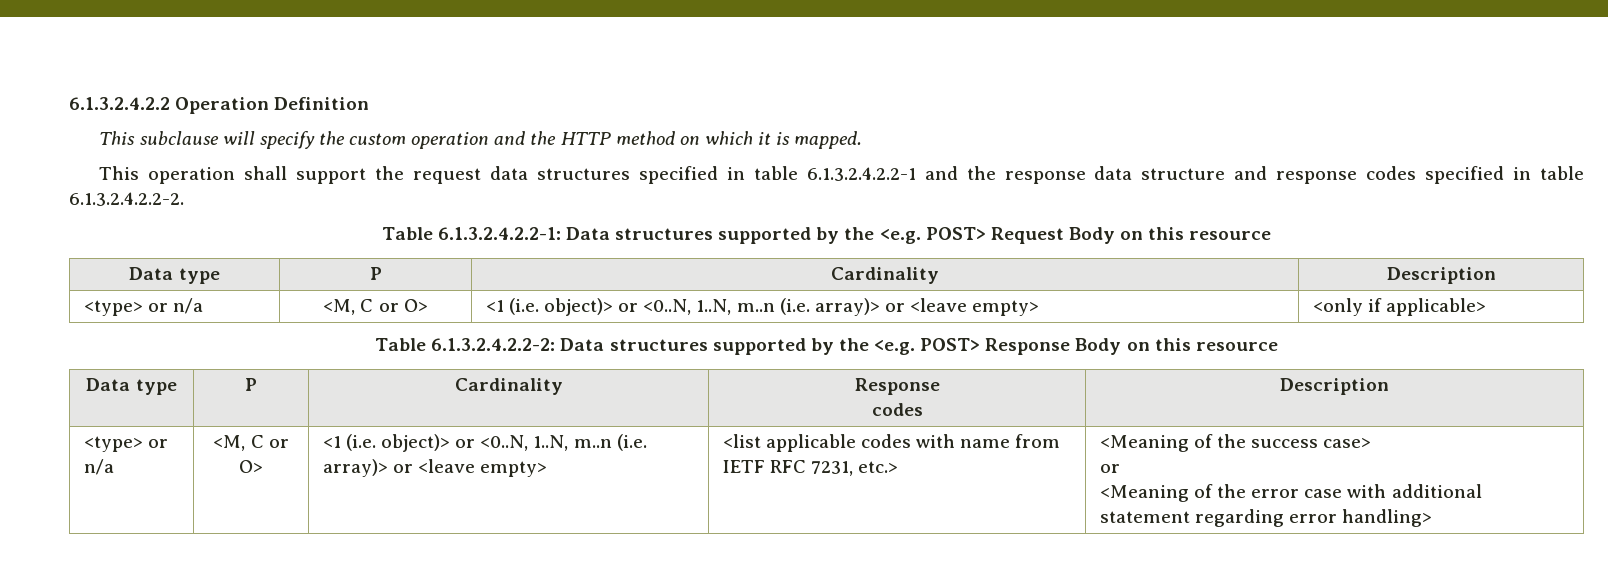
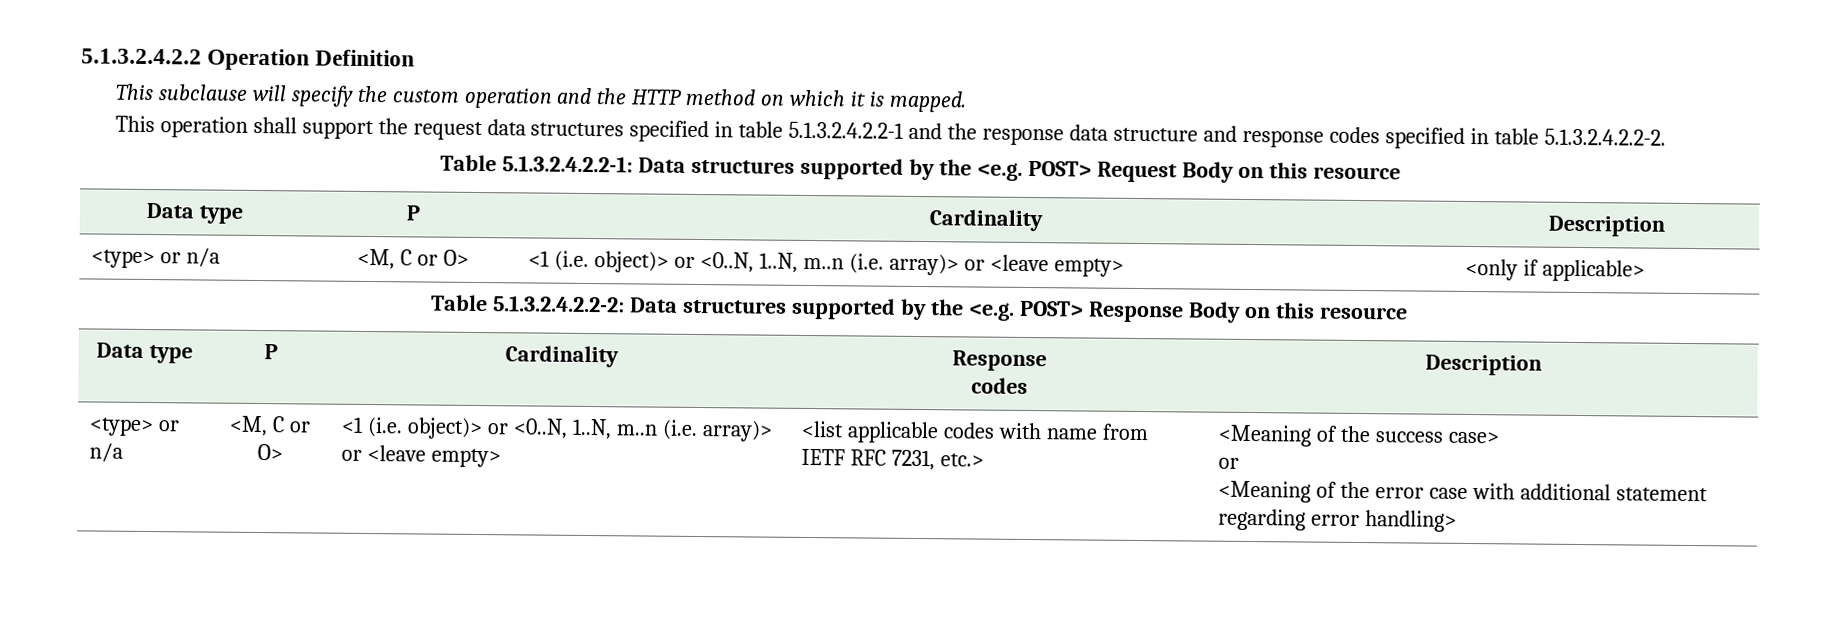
- 6.1.3.2.4.2.2 Operation Definition
+ 5.1.3.2.4.2.2 Operation Definition
- This operation shall support the request data structures specified in table 6.1.3.2.4.2.2-1 and the response data structure and response codes specified in table 6.1.3.2.4.2.2-2.
- Table 6.1.3.2.4.2.2-1: Data structures supported by the <e.g. POST> Request Body on this resource
+ This operation shall support the request data structures specified in table 5.1.3.2.4.2.2-1 and the response data structure and response codes specified in table 5.1.3.2.4.2.2-2.
+ Table 5.1.3.2.4.2.2-1: Data structures supported by the <e.g. POST> Request Body on this resource
- Table 6.1.3.2.4.2.2-2: Data structures supported by the <e.g. POST> Response Body on this resource
+ Table 5.1.3.2.4.2.2-2: Data structures supported by the <e.g. POST> Response Body on this resource

